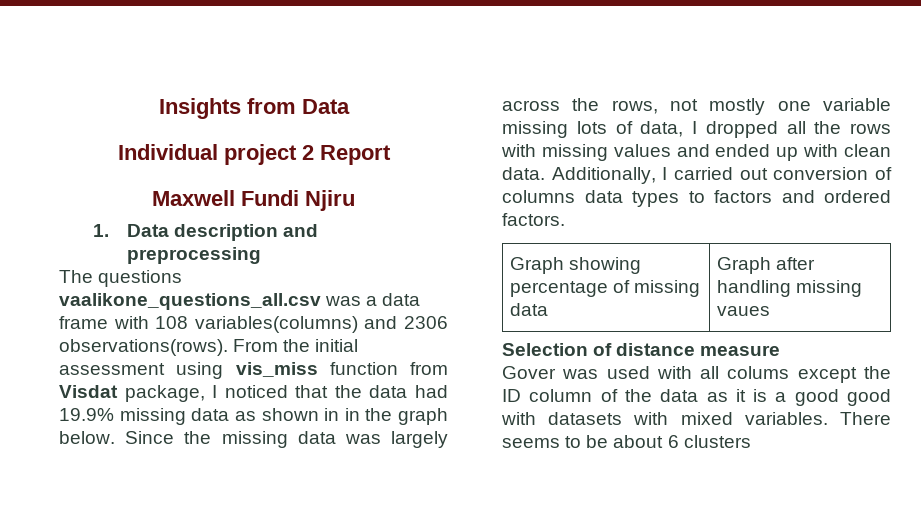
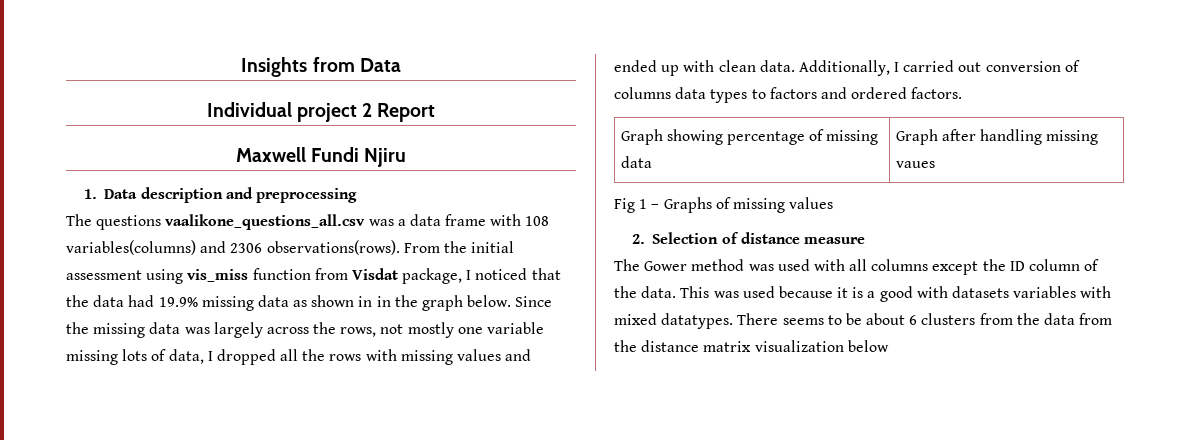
- Selection of distance measure
+ Fig 1 – Graphs of missing values
+ 2. Selection of distance measure
- Gover was used with all colums except the ID column of the data as it is a good good with datasets with mixed variables.
+ The Gower method was used with all columns except the ID column of the data. This was used because it is a good with datasets variables with mixed datatypes.
- There seems to be about 6 clusters
+ There seems to be about 6 clusters from the data from the distance matrix visualization below

